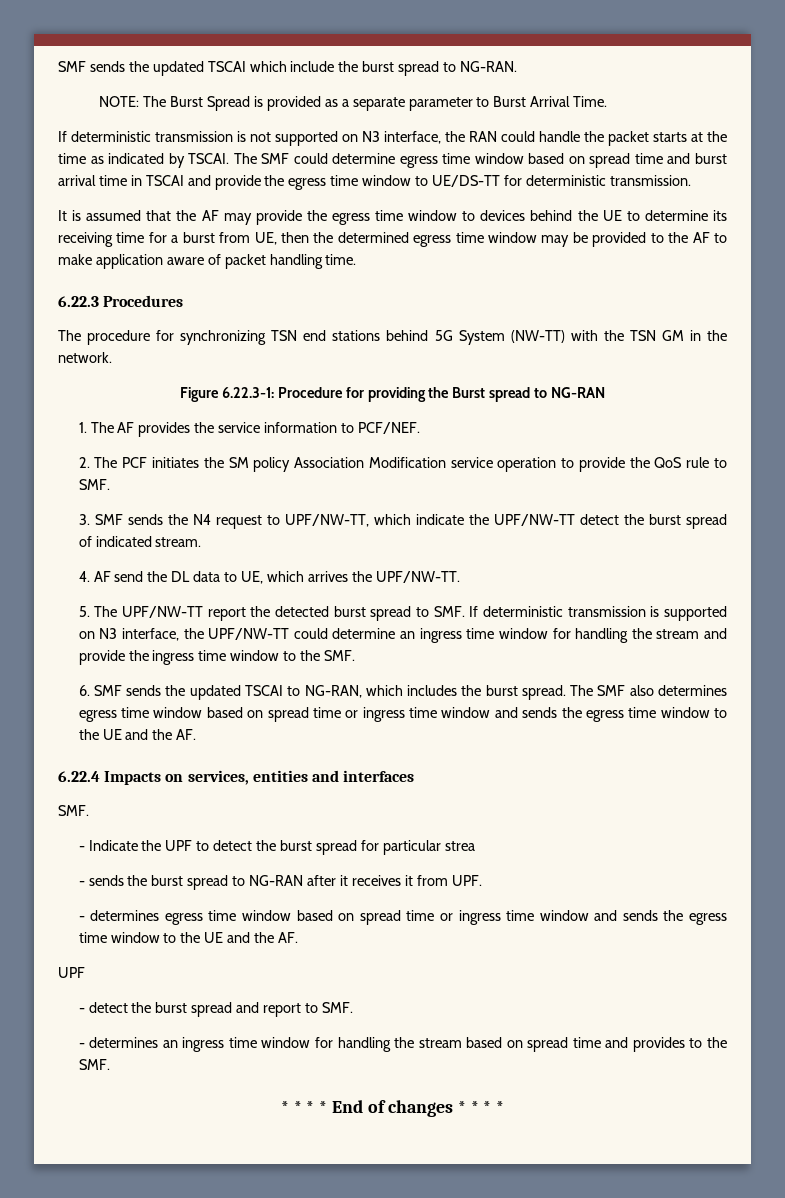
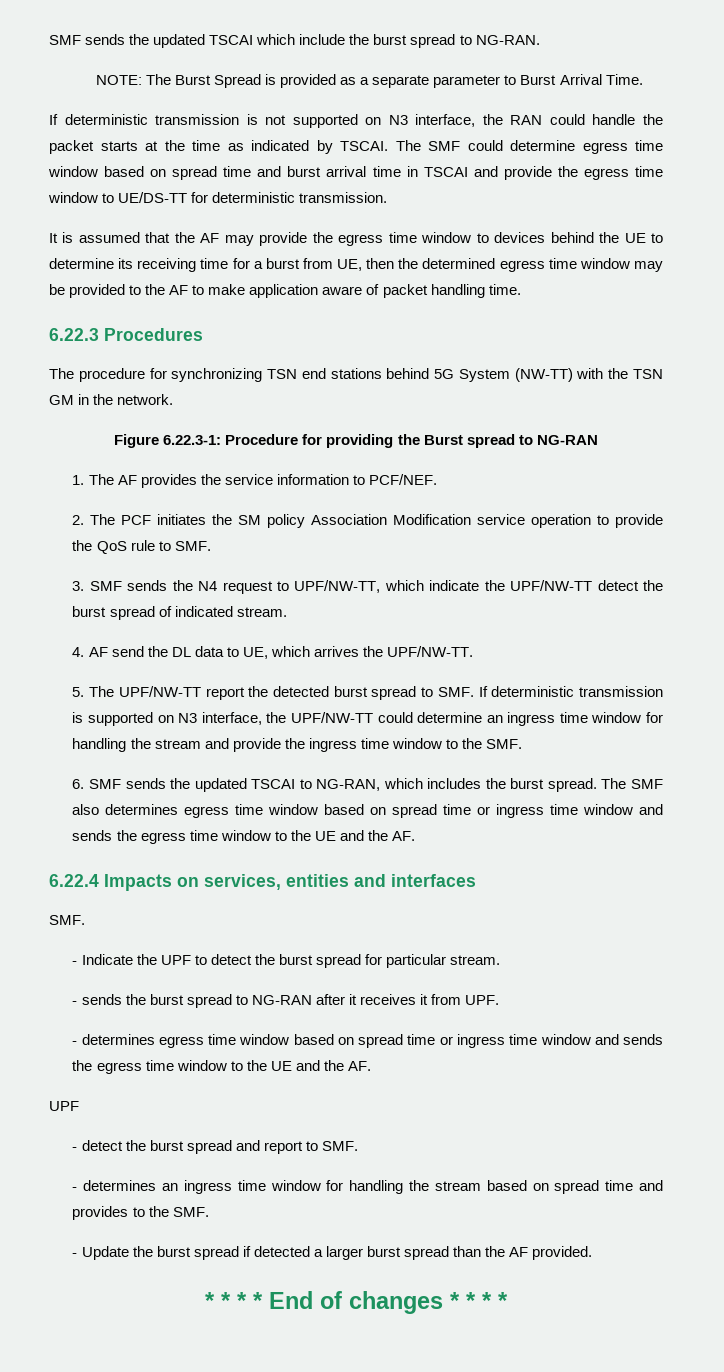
- - Indicate the UPF to detect the burst spread for particular strea
+ - Indicate the UPF to detect the burst spread for particular stream.
+ - Update the burst spread if detected a larger burst spread than the AF provided.

